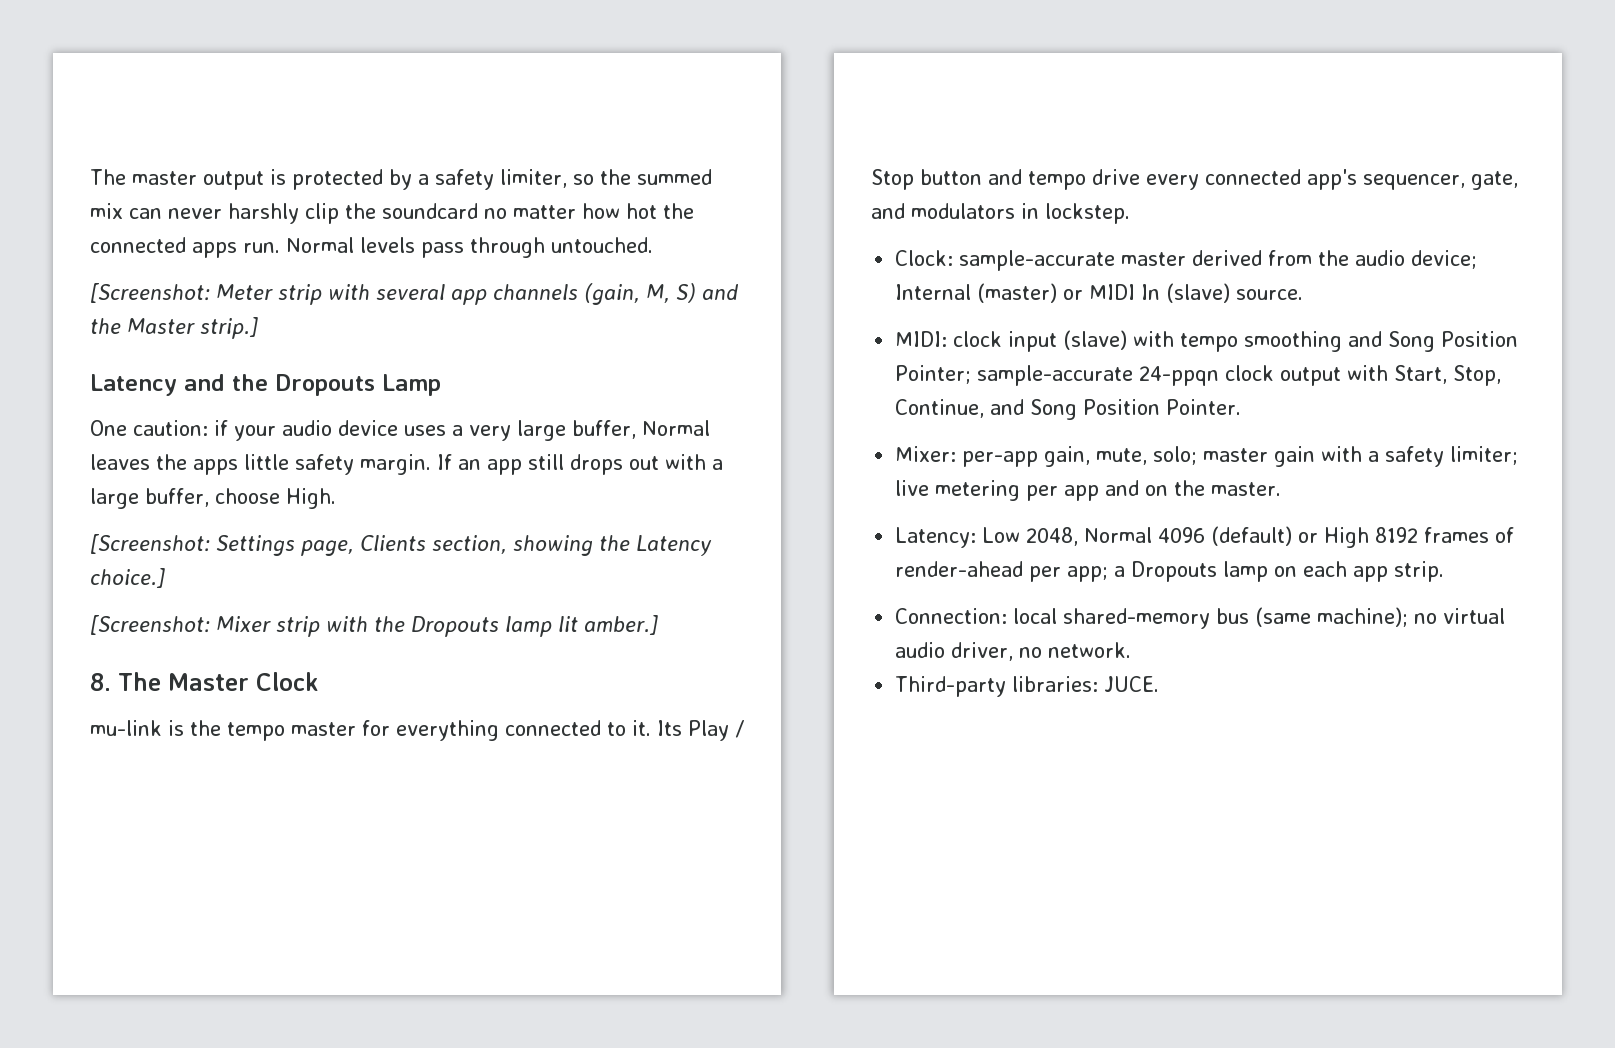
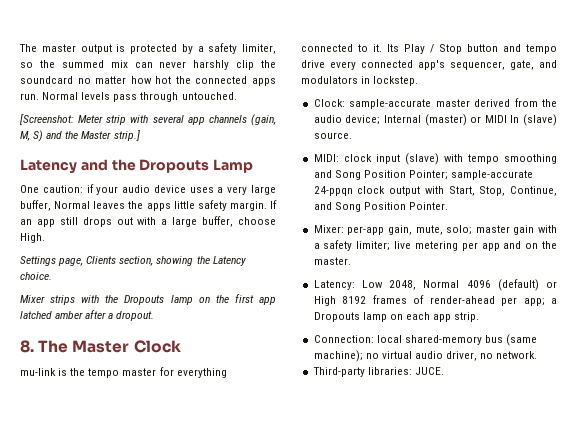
- [Screenshot: Settings page, Clients section, showing the Latency choice.]
- [Screenshot: Mixer strip with the Dropouts lamp lit amber.]
+ Settings page, Clients section, showing the Latency choice.
+ Mixer strips with the Dropouts lamp on the first app latched amber after a dropout.

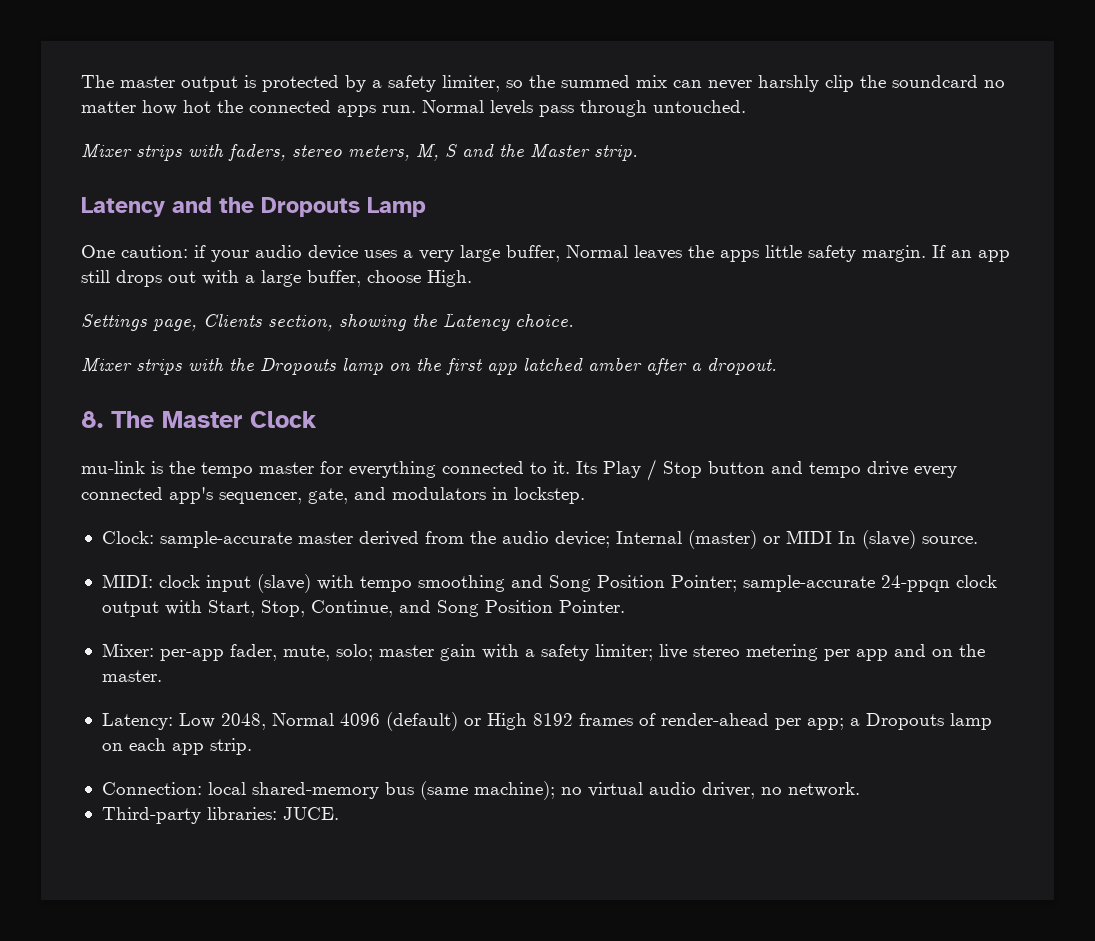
- [Screenshot: Meter strip with several app channels (gain, M, S) and the Master strip.]
+ Mixer strips with faders, stereo meters, M, S and the Master strip.
- Mixer: per-app gain, mute, solo; master gain with a safety limiter; live metering per app and on the master.
+ Mixer: per-app fader, mute, solo; master gain with a safety limiter; live stereo metering per app and on the master.

